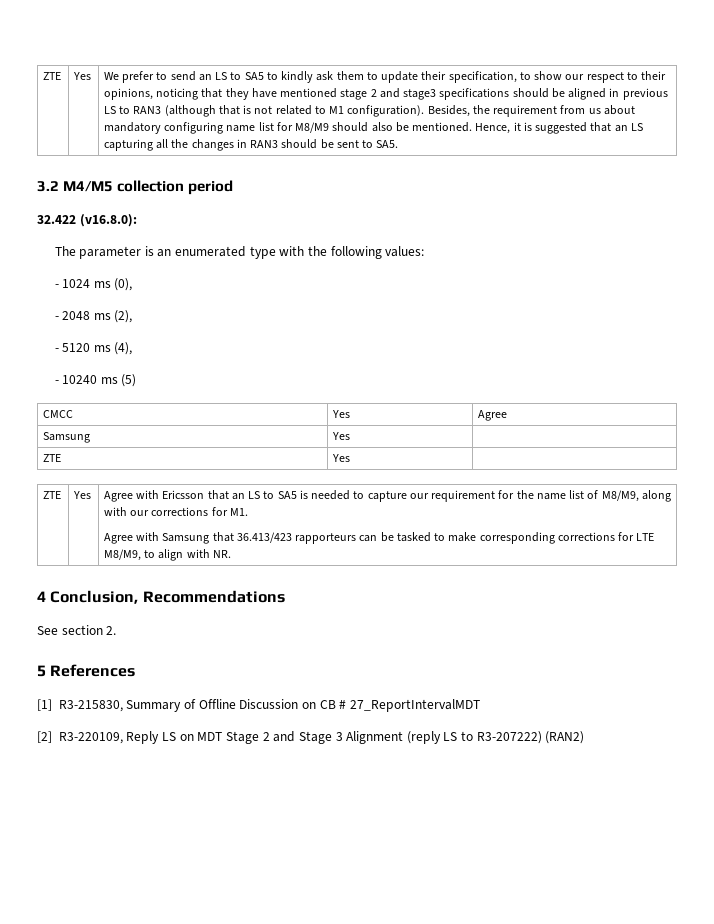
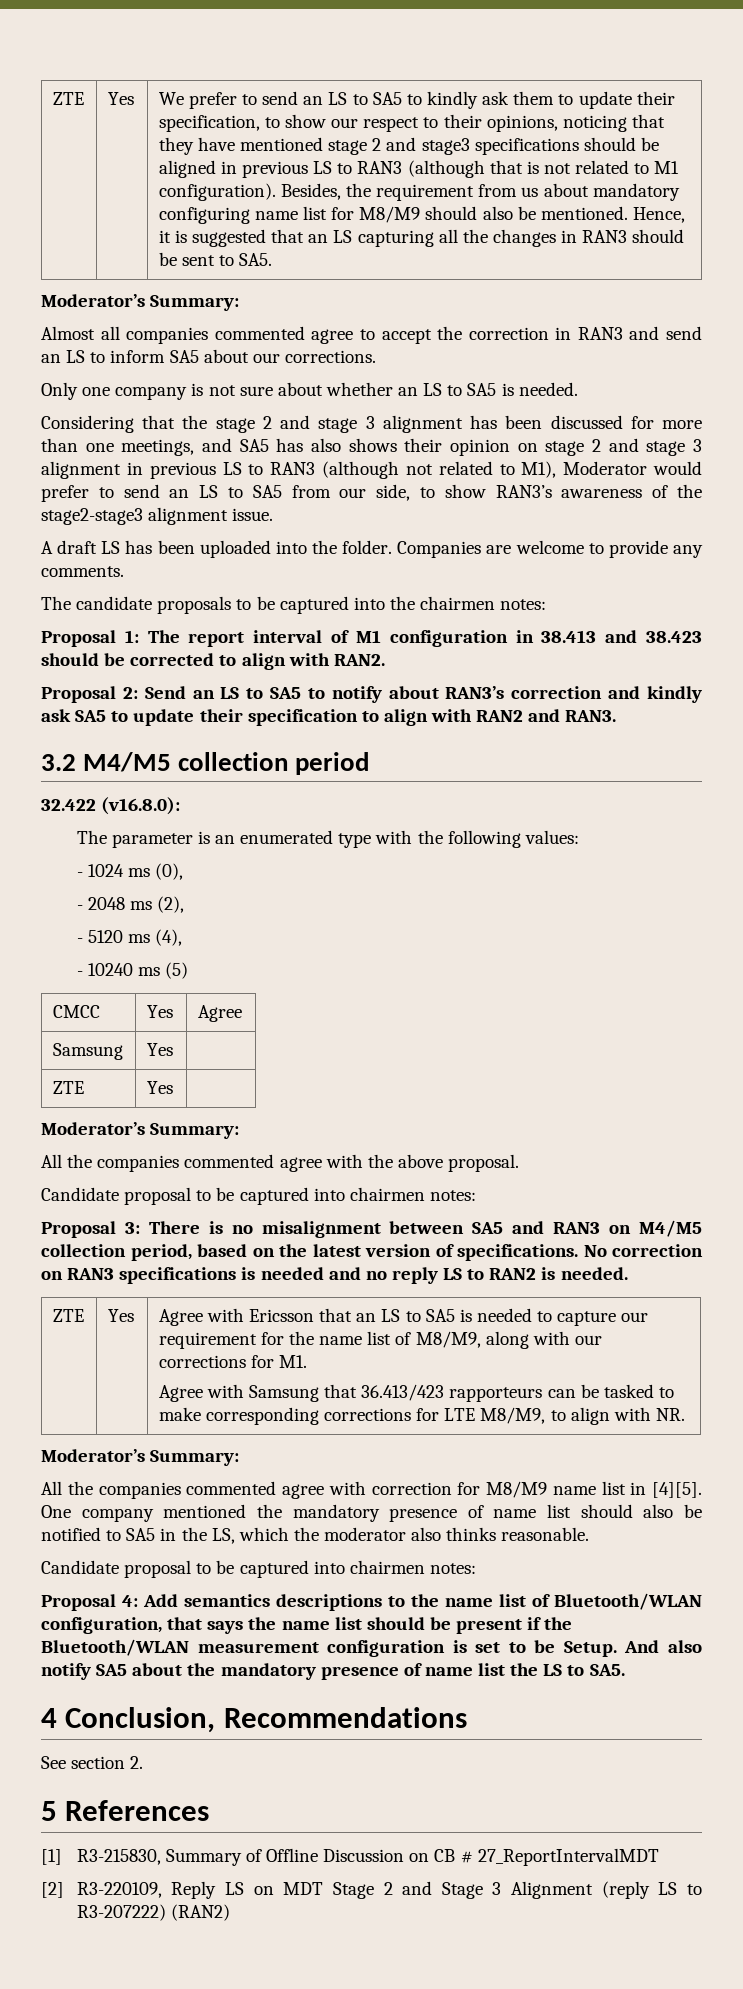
  Hence, it is suggested that an LS capturing all the changes in RAN3 should be sent to SA5.
+ Moderator’s Summary:
+ Almost all companies commented agree to accept the correction in RAN3 and send an LS to inform SA5 about our corrections.
+ Only one company is not sure about whether an LS to SA5 is needed.
+ Considering that the stage 2 and stage 3 alignment has been discussed for more than one meetings, and SA5 has also shows their opinion on stage 2 and stage 3 alignment in previous LS to RAN3 (although not related to M1), Moderator would prefer to send an LS to SA5 from our side, to show RAN3’s awareness of the stage2-stage3 alignment issue.
+ A draft LS has been uploaded into the folder. Companies are welcome to provide any comments.
+ The candidate proposals to be captured into the chairmen notes:
+ Proposal 1: The report interval of M1 configuration in 38.413 and 38.423 should be corrected to align with RAN2.
+ Proposal 2: Send an LS to SA5 to notify about RAN3’s correction and kindly ask SA5 to update their specification to align with RAN2 and RAN3.
  Samsung | Yes |
  ZTE | Yes |
+ Moderator’s Summary:
+ All the companies commented agree with the above proposal.
+ Candidate proposal to be captured into chairmen notes:
+ Proposal 3: There is no misalignment between SA5 and RAN3 on M4/M5 collection period, based on the latest version of specifications. No correction on RAN3 specifications is needed and no reply LS to RAN2 is needed.
  Agree with Samsung that 36.413/423 rapporteurs can be tasked to make corresponding corrections for LTE M8/M9, to align with NR.
+ Moderator’s Summary:
+ All the companies commented agree with correction for M8/M9 name list in [4][5]. One company mentioned the mandatory presence of name list should also be notified to SA5 in the LS, which the moderator also thinks reasonable.
+ Candidate proposal to be captured into chairmen notes:
+ Proposal 4: Add semantics descriptions to the name list of Bluetooth/WLAN configuration, that says the name list should be present if the Bluetooth/WLAN measurement configuration is set to be Setup. And also notify SA5 about the mandatory presence of name list the LS to SA5.

